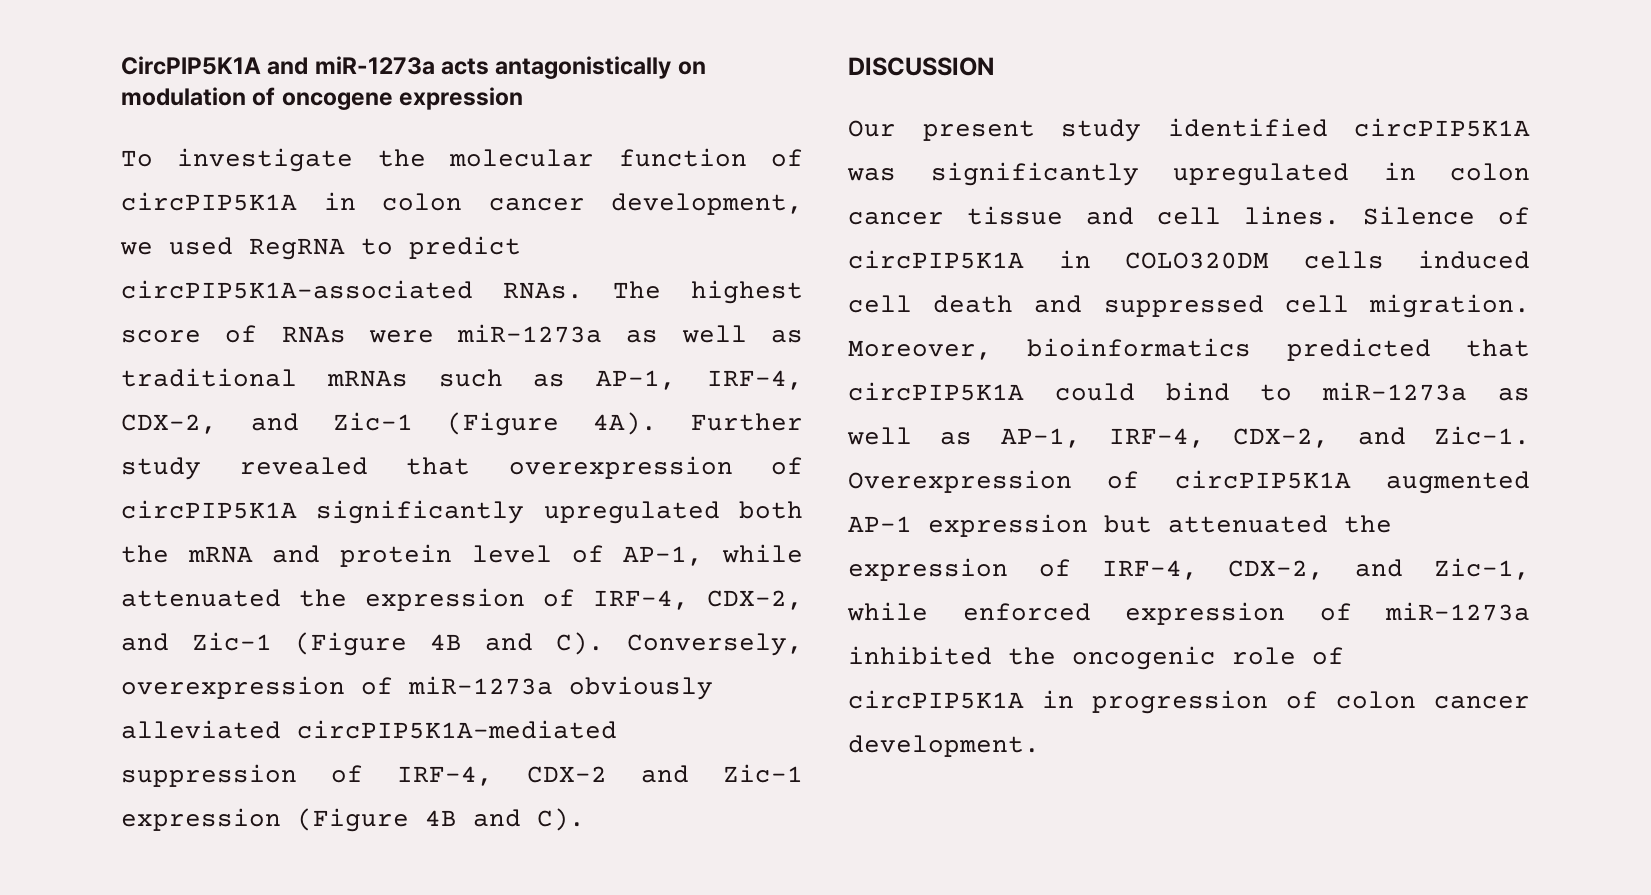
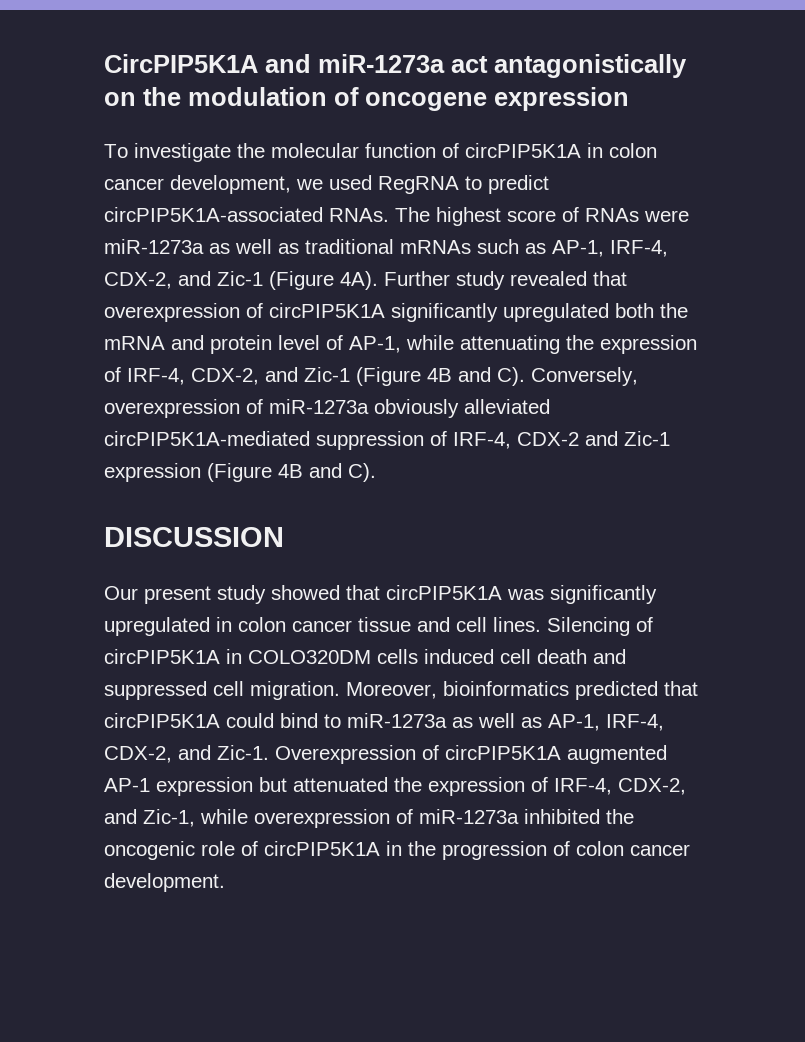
- CircPIP5K1A and miR-1273a acts antagonistically on modulation of oncogene expression
+ CircPIP5K1A and miR-1273a act antagonistically on the modulation of oncogene expression
- Further study revealed that overexpression of circPIP5K1A significantly upregulated both the mRNA and protein level of AP-1, while attenuated the expression of IRF-4, CDX-2, and Zic-1 (Figure 4B and C). Conversely, overexpression of miR-1273a obviously alleviated circPIP5K1A-mediated suppression of IRF-4, CDX-2 and Zic-1 expression (Figure 4B and C).
+ Further study revealed that overexpression of circPIP5K1A significantly upregulated both the mRNA and protein level of AP-1, while attenuating the expression of IRF-4, CDX-2, and Zic-1 (Figure 4B and C). Conversely, overexpression of miR-1273a obviously alleviated circPIP5K1A-mediated suppression of IRF-4, CDX-2 and Zic-1 expression (Figure 4B and C).
- Our present study identified circPIP5K1A was significantly upregulated in colon cancer tissue and cell lines.
+ Our present study showed that circPIP5K1A was significantly upregulated in colon cancer tissue and cell lines.
- Silence of circPIP5K1A in COLO320DM cells induced cell death and suppressed cell migration.
+ Silencing of circPIP5K1A in COLO320DM cells induced cell death and suppressed cell migration.
- Overexpression of circPIP5K1A augmented AP-1 expression but attenuated the expression of IRF-4, CDX-2, and Zic-1, while enforced expression of miR-1273a inhibited the oncogenic role of circPIP5K1A in progression of colon cancer development.
+ Overexpression of circPIP5K1A augmented AP-1 expression but attenuated the expression of IRF-4, CDX-2, and Zic-1, while overexpression of miR-1273a inhibited the oncogenic role of circPIP5K1A in the progression of colon cancer development.

